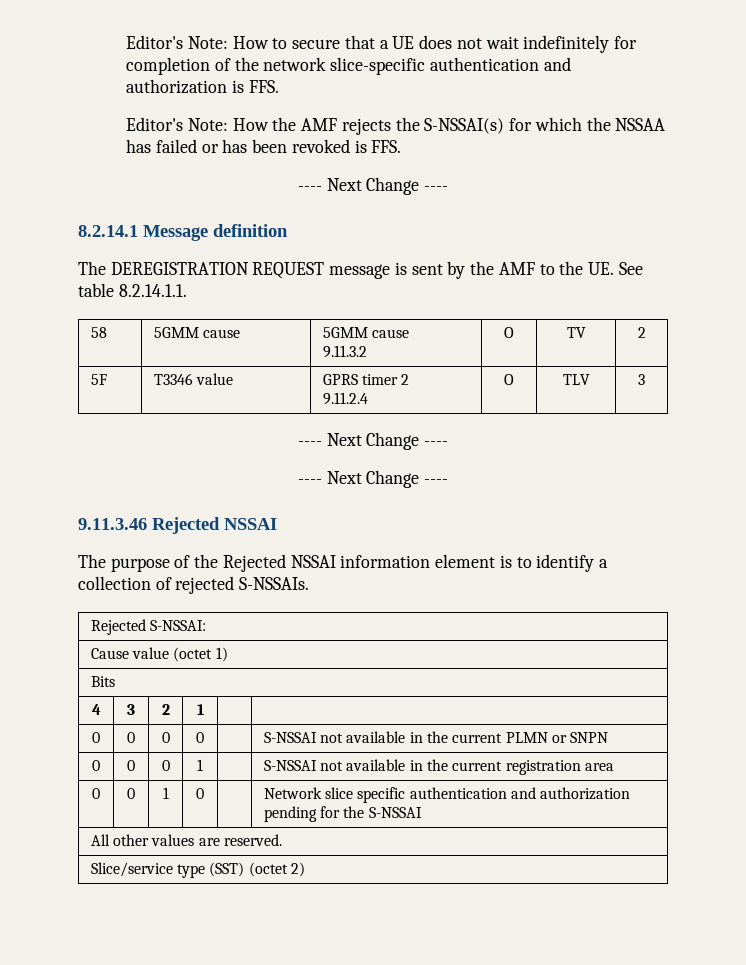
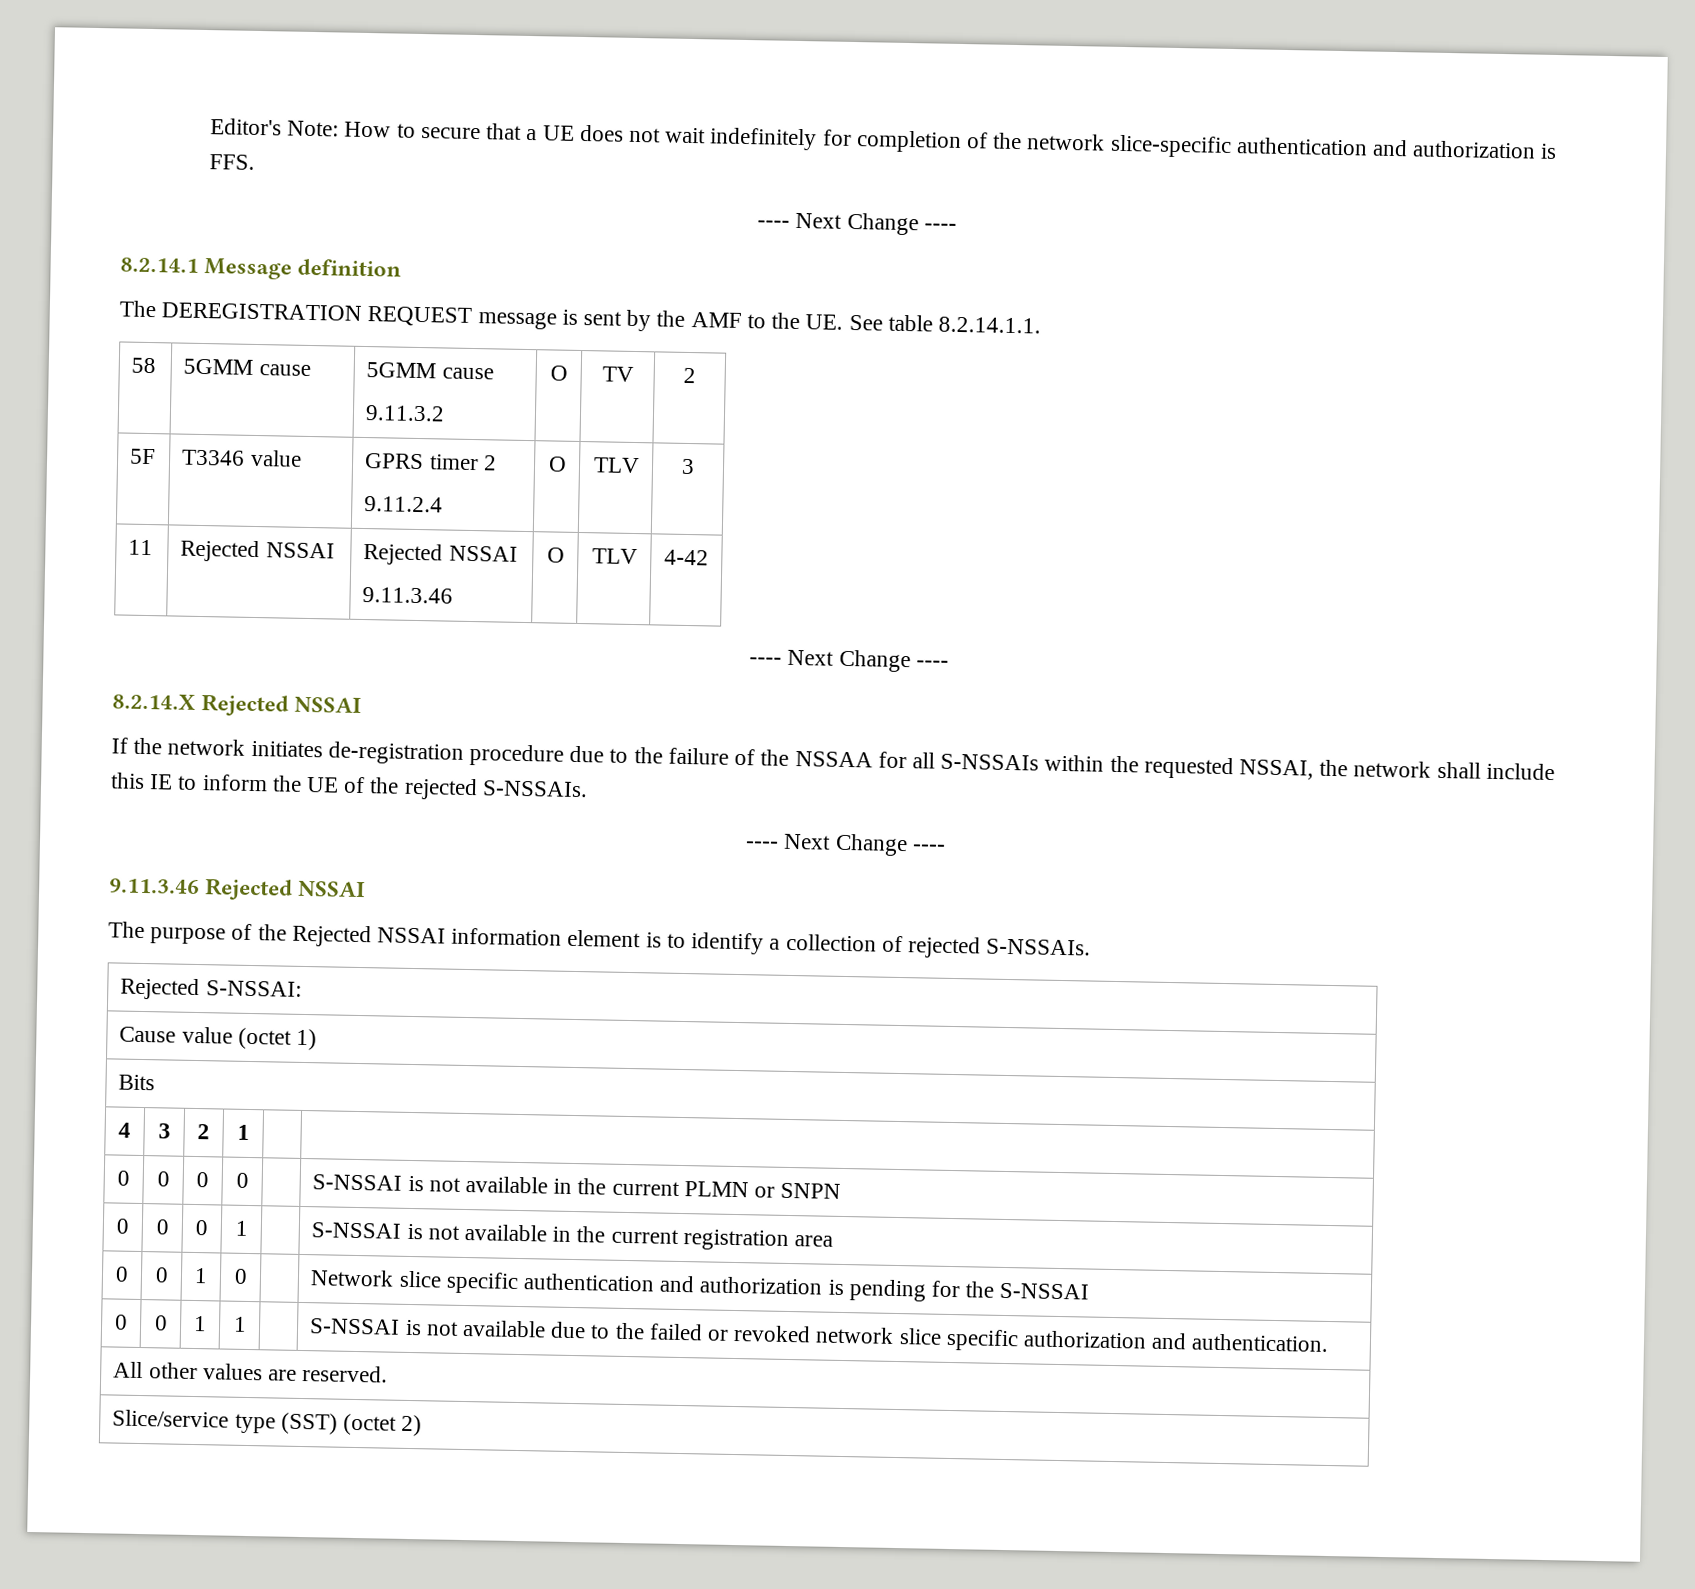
- Editor's Note: How the AMF rejects the S-NSSAI(s) for which the NSSAA has failed or has been revoked is FFS.
  5F | T3346 value | GPRS timer 2
  9.11.2.4 | O | TLV | 3
+ 11 | Rejected NSSAI | Rejected NSSAI
+ 9.11.3.46 | O | TLV | 4-42
  ---- Next Change ----
+ 8.2.14.X Rejected NSSAI
+ If the network initiates de-registration procedure due to the failure of the NSSAA for all S-NSSAIs within the requested NSSAI, the network shall include this IE to inform the UE of the rejected S-NSSAIs.
- 0 | 0 | 0 | 0 | | S-NSSAI not available in the current PLMN or SNPN
+ 0 | 0 | 0 | 0 | | S-NSSAI is not available in the current PLMN or SNPN
- 0 | 0 | 0 | 1 | | S-NSSAI not available in the current registration area
+ 0 | 0 | 0 | 1 | | S-NSSAI is not available in the current registration area
- 0 | 0 | 1 | 0 | | Network slice specific authentication and authorization pending for the S-NSSAI
+ 0 | 0 | 1 | 0 | | Network slice specific authentication and authorization is pending for the S-NSSAI
+ 0 | 0 | 1 | 1 | | S-NSSAI is not available due to the failed or revoked network slice specific authorization and authentication.

